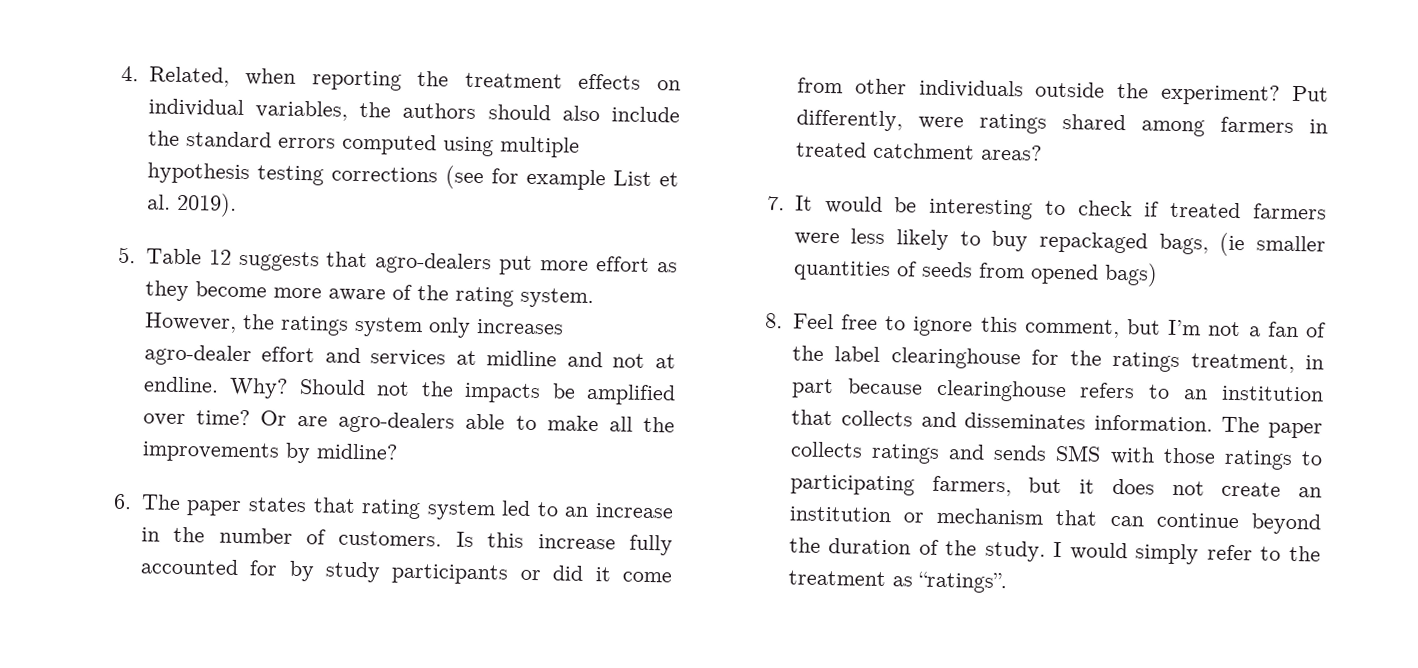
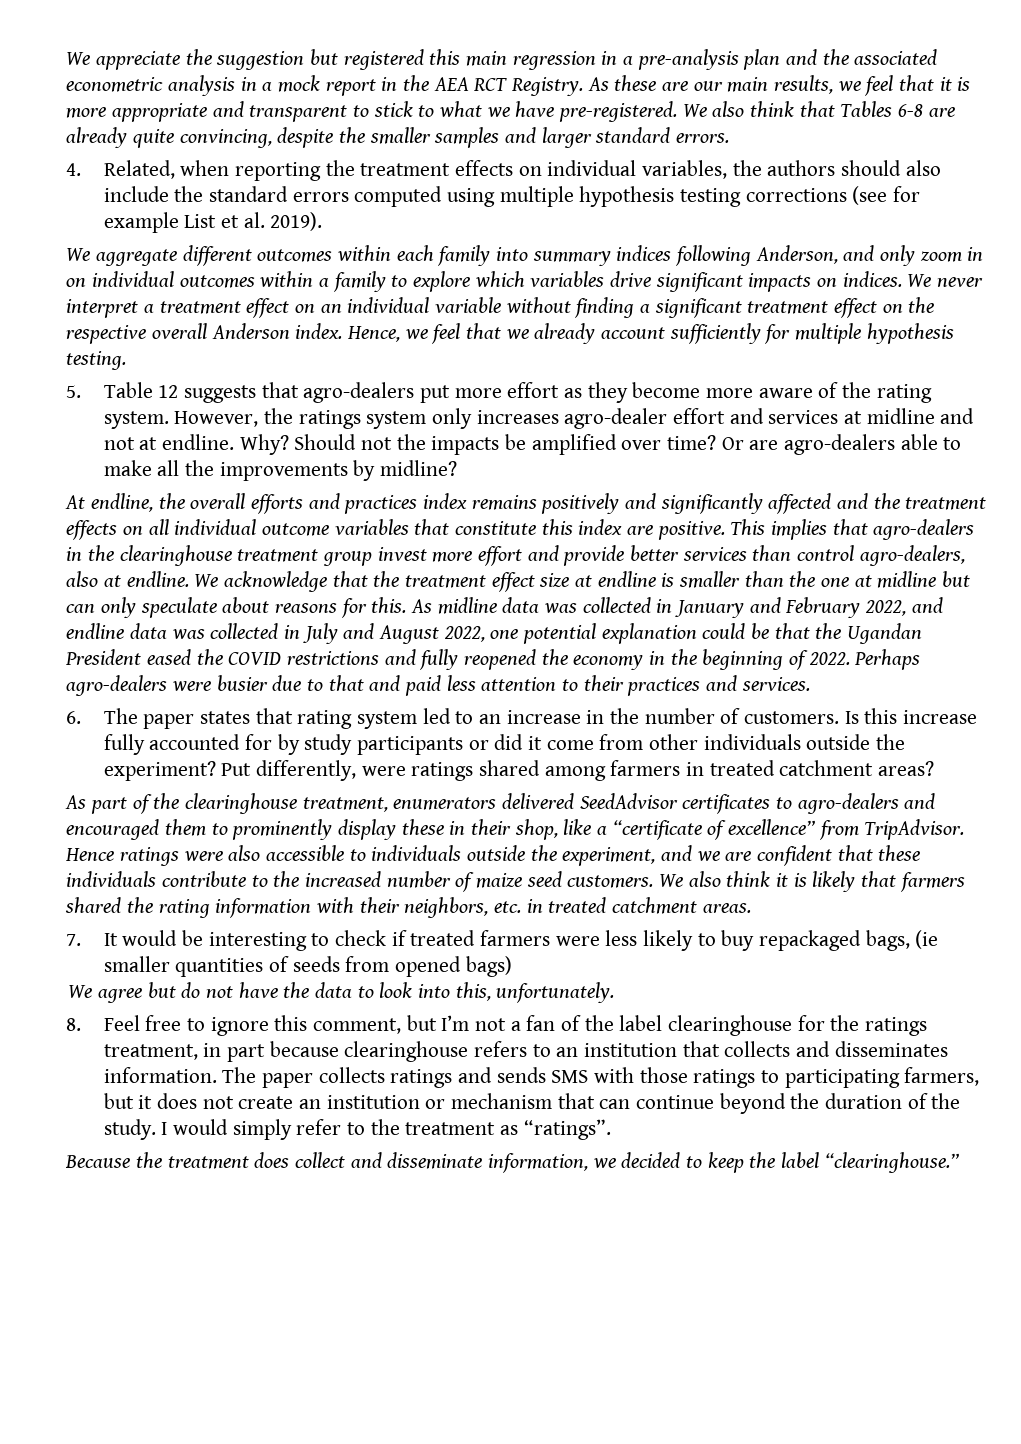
+ We appreciate the suggestion but registered this main regression in a pre-analysis plan and the associated econometric analysis in a mock report in the AEA RCT Registry. As these are our main results, we feel that it is more appropriate and transparent to stick to what we have pre-registered. We also think that Tables 6-8 are already quite convincing, despite the smaller samples and larger standard errors.
+ We aggregate different outcomes within each family into summary indices following Anderson, and only zoom in on individual outcomes within a family to explore which variables drive significant impacts on indices. We never interpret a treatment effect on an individual variable without finding a significant treatment effect on the respective overall Anderson index. Hence, we feel that we already account sufficiently for multiple hypothesis testing.
+ At endline, the overall efforts and practices index remains positively and significantly affected and the treatment effects on all individual outcome variables that constitute this index are positive. This implies that agro-dealers in the clearinghouse treatment group invest more effort and provide better services than control agro-dealers, also at endline. We acknowledge that the treatment effect size at endline is smaller than the one at midline but can only speculate about reasons for this. As midline data was collected in January and February 2022, and endline data was collected in July and August 2022, one potential explanation could be that the Ugandan President eased the COVID restrictions and fully reopened the economy in the beginning of 2022. Perhaps agro-dealers were busier due to that and paid less attention to their practices and services.
+ As part of the clearinghouse treatment, enumerators delivered SeedAdvisor certificates to agro-dealers and encouraged them to prominently display these in their shop, like a “certificate of excellence” from TripAdvisor. Hence ratings were also accessible to individuals outside the experiment, and we are confident that these individuals contribute to the increased number of maize seed customers. We also think it is likely that farmers shared the rating information with their neighbors, etc. in treated catchment areas.
+ We agree but do not have the data to look into this, unfortunately.
+ Because the treatment does collect and disseminate information, we decided to keep the label “clearinghouse.”

